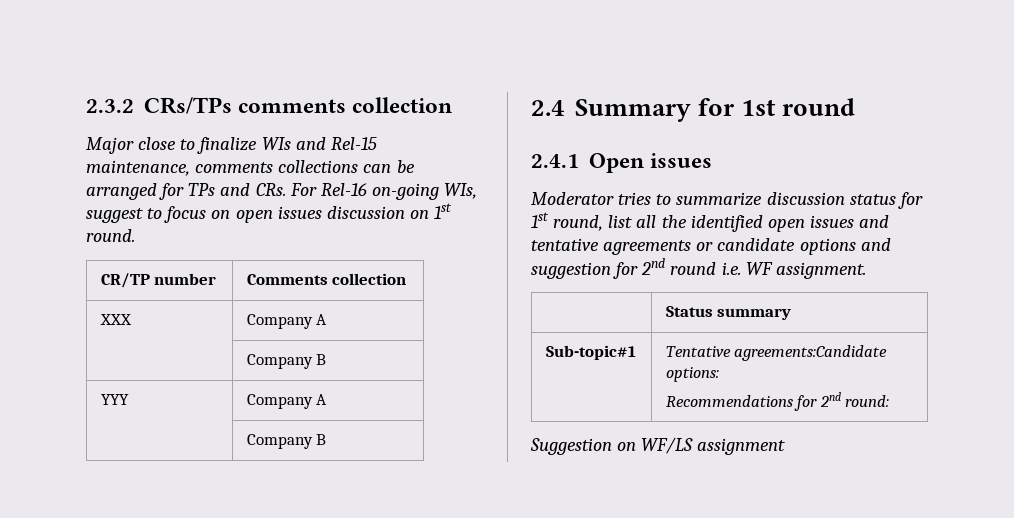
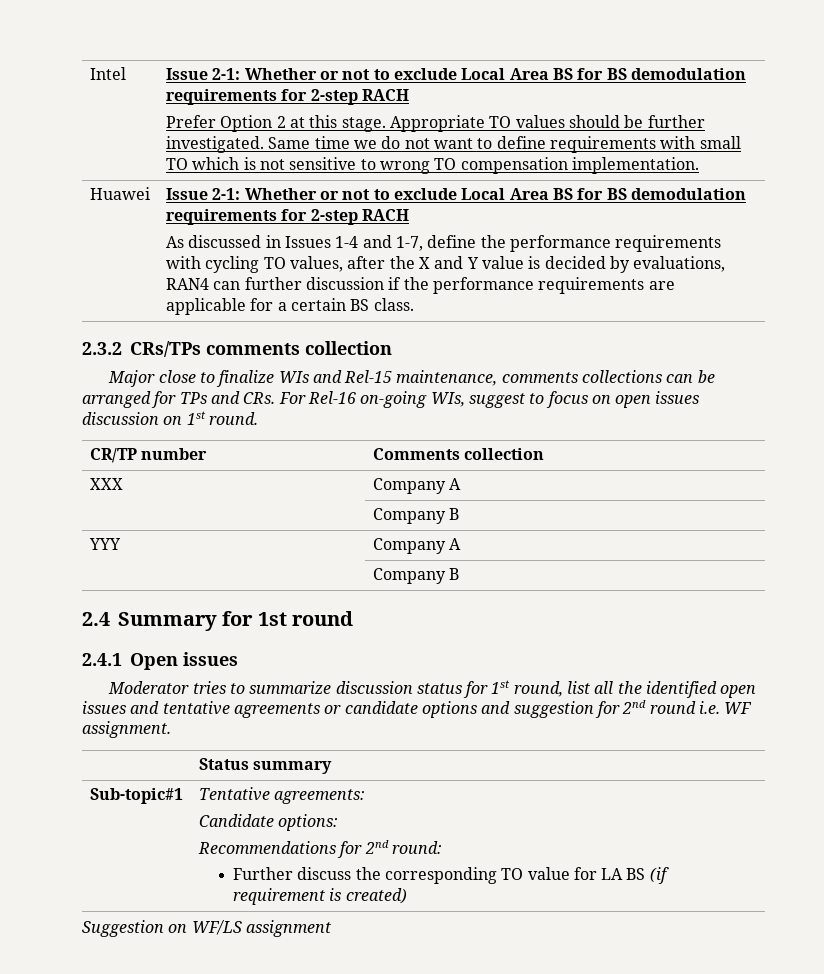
+ Intel | Issue 2-1: Whether or not to exclude Local Area BS for BS demodulation requirements for 2-step RACH
+ Prefer Option 2 at this stage. Appropriate TO values should be further investigated. Same time we do not want to define requirements with small TO which is not sensitive to wrong TO compensation implementation.
+ Huawei | Issue 2-1: Whether or not to exclude Local Area BS for BS demodulation requirements for 2-step RACH
+ As discussed in Issues 1-4 and 1-7, define the performance requirements with cycling TO values, after the X and Y value is decided by evaluations, RAN4 can further discussion if the performance requirements are applicable for a certain BS class.
- Sub-topic#1 | Tentative agreements:Candidate options:
+ Sub-topic#1 | Tentative agreements:
+ Candidate options:
  Recommendations for 2nd round:
+ Further discuss the corresponding TO value for LA BS (if requirement is created)

